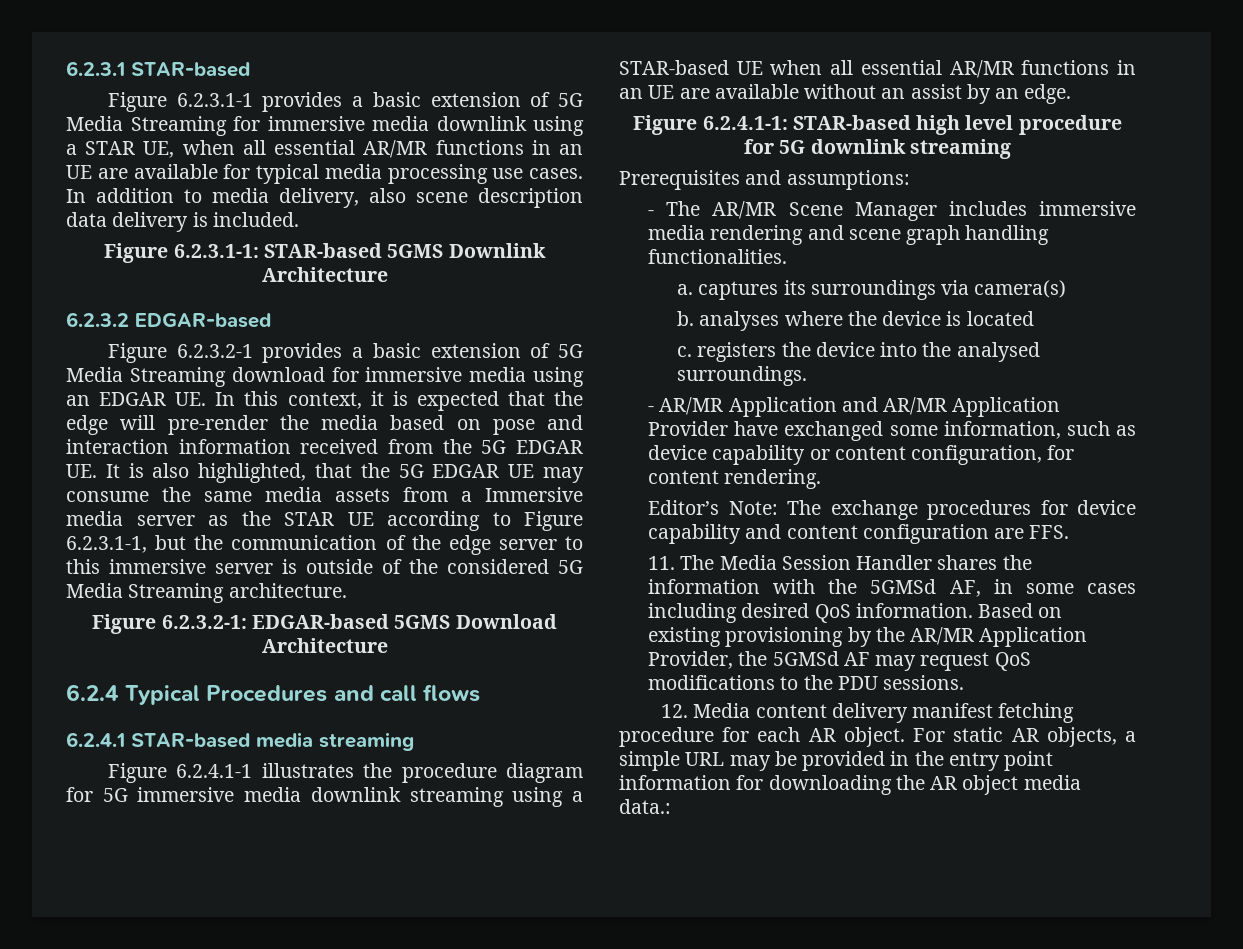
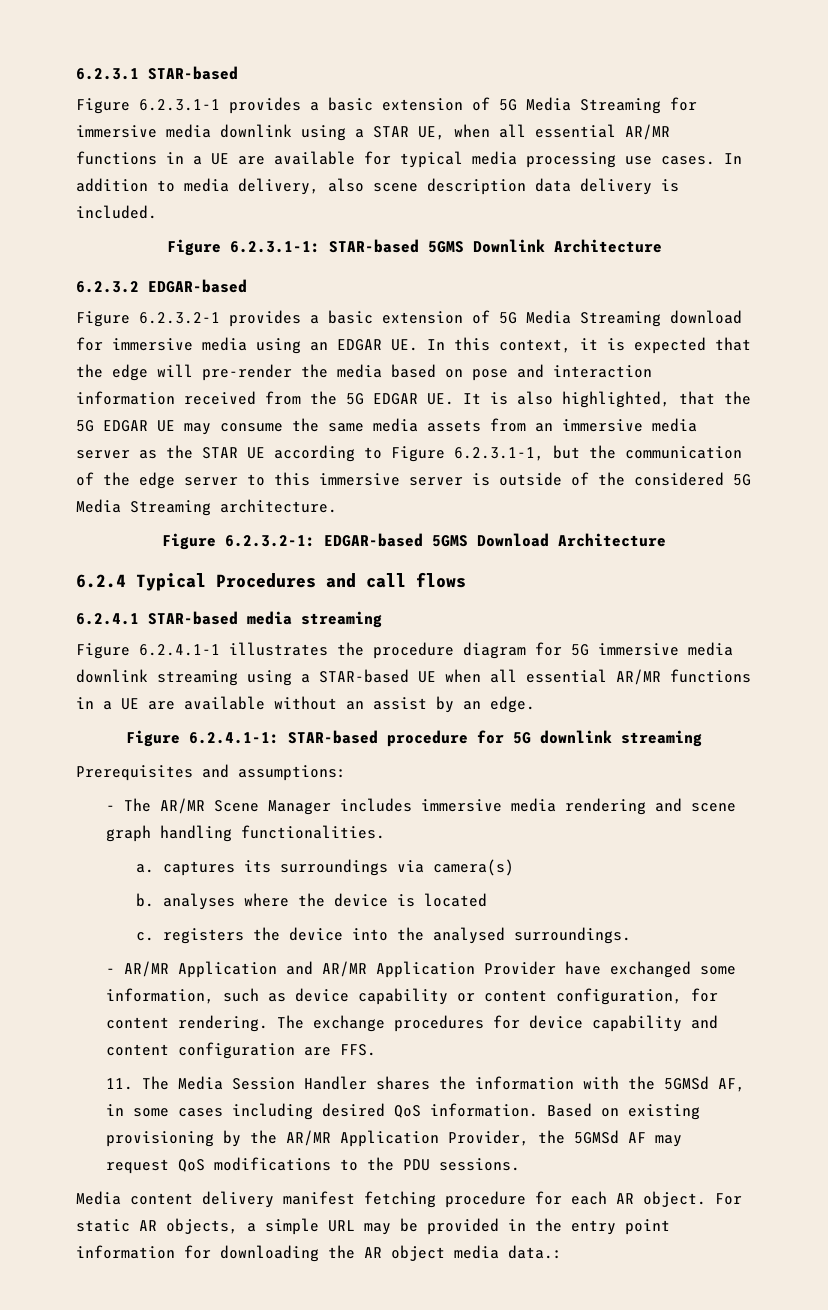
- Figure 6.2.3.1-1 provides a basic extension of 5G Media Streaming for immersive media downlink using a STAR UE, when all essential AR/MR functions in an UE are available for typical media processing use cases.
+ Figure 6.2.3.1-1 provides a basic extension of 5G Media Streaming for immersive media downlink using a STAR UE, when all essential AR/MR functions in a UE are available for typical media processing use cases.
- Figure 6.2.3.2-1 provides a basic extension of 5G Media Streaming download for immersive media using an EDGAR UE. In this context, it is expected that the edge will pre-render the media based on pose and interaction information received from the 5G EDGAR UE. It is also highlighted, that the 5G EDGAR UE may consume the same media assets from a Immersive media server as the STAR UE according to Figure 6.2.3.1-1, but the communication of the edge server to this immersive server is outside of the considered 5G Media Streaming architecture.
+ Figure 6.2.3.2-1 provides a basic extension of 5G Media Streaming download for immersive media using an EDGAR UE. In this context, it is expected that the edge will pre-render the media based on pose and interaction information received from the 5G EDGAR UE. It is also highlighted, that the 5G EDGAR UE may consume the same media assets from an immersive media server as the STAR UE according to Figure 6.2.3.1-1, but the communication of the edge server to this immersive server is outside of the considered 5G Media Streaming architecture.
- Figure 6.2.4.1-1 illustrates the procedure diagram for 5G immersive media downlink streaming using a STAR-based UE when all essential AR/MR functions in an UE are available without an assist by an edge.
+ Figure 6.2.4.1-1 illustrates the procedure diagram for 5G immersive media downlink streaming using a STAR-based UE when all essential AR/MR functions in a UE are available without an assist by an edge.
- Figure 6.2.4.1-1: STAR-based high level procedure for 5G downlink streaming
+ Figure 6.2.4.1-1: STAR-based procedure for 5G downlink streaming
- - AR/MR Application and AR/MR Application Provider have exchanged some information, such as device capability or content configuration, for content rendering.
- Editor’s Note: The exchange procedures for device capability and content configuration are FFS.
+ - AR/MR Application and AR/MR Application Provider have exchanged some information, such as device capability or content configuration, for content rendering. The exchange procedures for device capability and content configuration are FFS.
- 12. Media content delivery manifest fetching procedure for each AR object.
+ Media content delivery manifest fetching procedure for each AR object.

